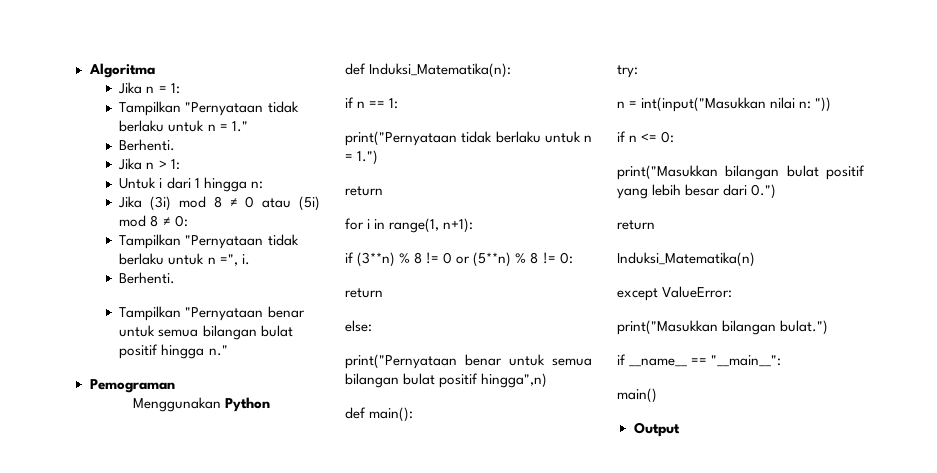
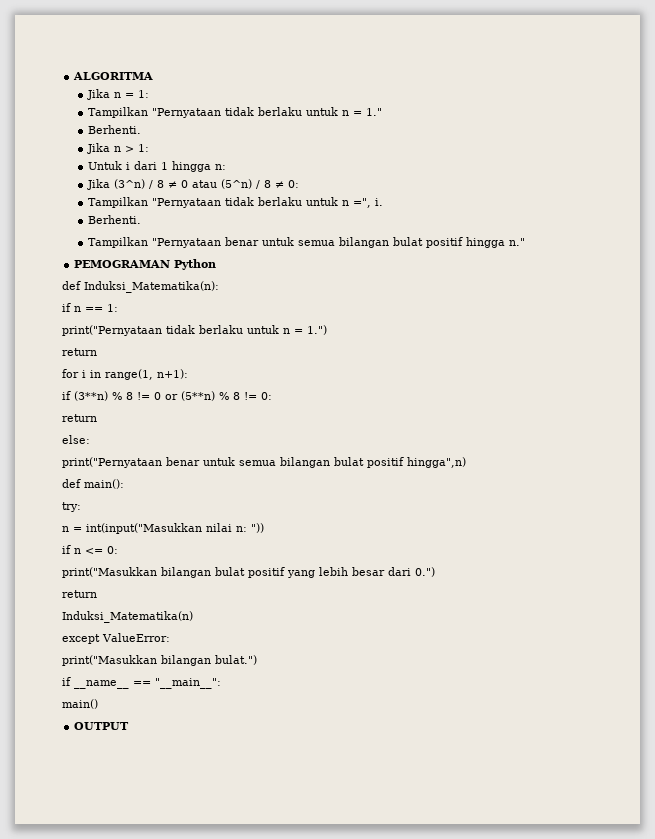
- Algoritma
+ ALGORITMA
- Jika (3i) mod 8 ≠ 0 atau (5i) mod 8 ≠ 0:
+ Jika (3^n) / 8 ≠ 0 atau (5^n) / 8 ≠ 0:
- Pemograman
- Menggunakan Python
+ PEMOGRAMAN Python
- Output
+ OUTPUT

